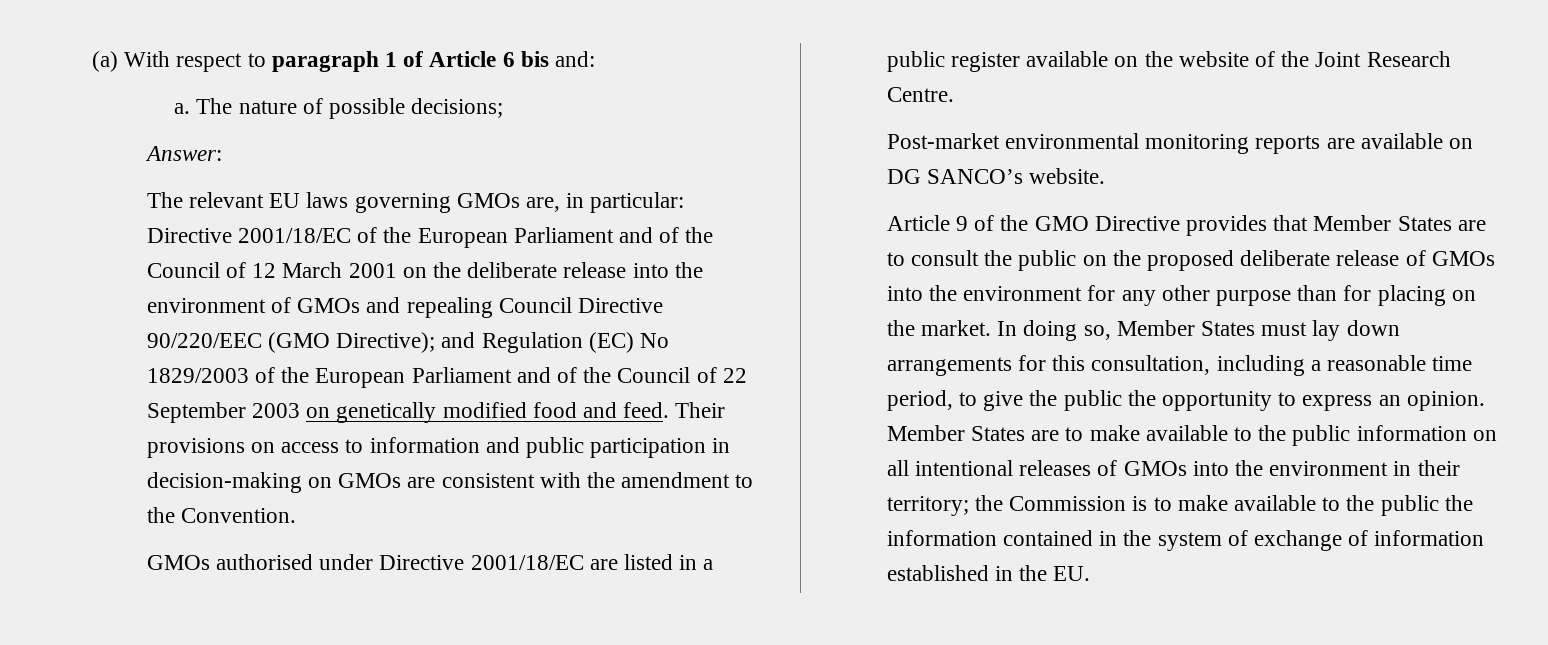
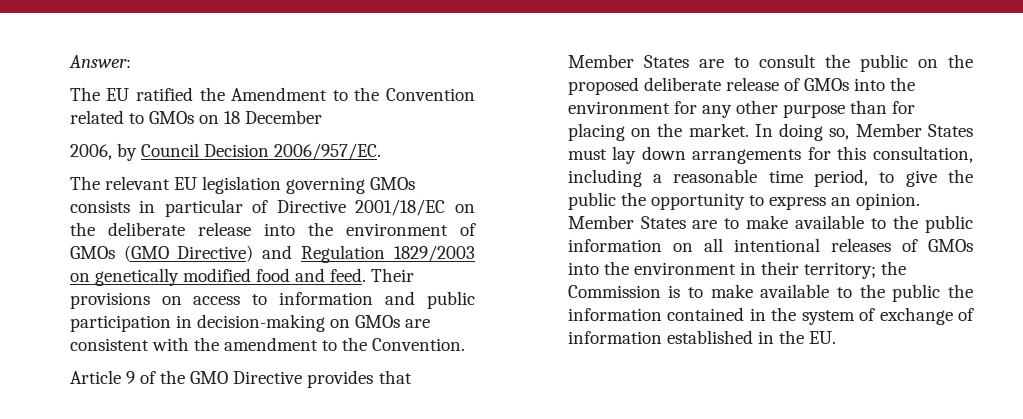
- (a) With respect to paragraph 1 of Article 6 bis and:
- a. The nature of possible decisions;
  Answer:
+ The EU ratified the Amendment to the Convention related to GMOs on 18 December
+ 2006, by Council Decision 2006/957/EC.
- The relevant EU laws governing GMOs are, in particular: Directive 2001/18/EC of the European Parliament and of the Council of 12 March 2001 on the deliberate release into the environment of GMOs and repealing Council Directive 90/220/EEC (GMO Directive); and Regulation (EC) No 1829/2003 of the European Parliament and of the Council of 22 September 2003 on genetically modified food and feed.
+ The relevant EU legislation governing GMOs consists in particular of Directive 2001/18/EC on the deliberate release into the environment of GMOs (GMO Directive) and Regulation 1829/2003 on genetically modified food and feed.
- GMOs authorised under Directive 2001/18/EC are listed in a public register available on the website of the Joint Research Centre.
- Post-market environmental monitoring reports are available on DG SANCO’s website.

